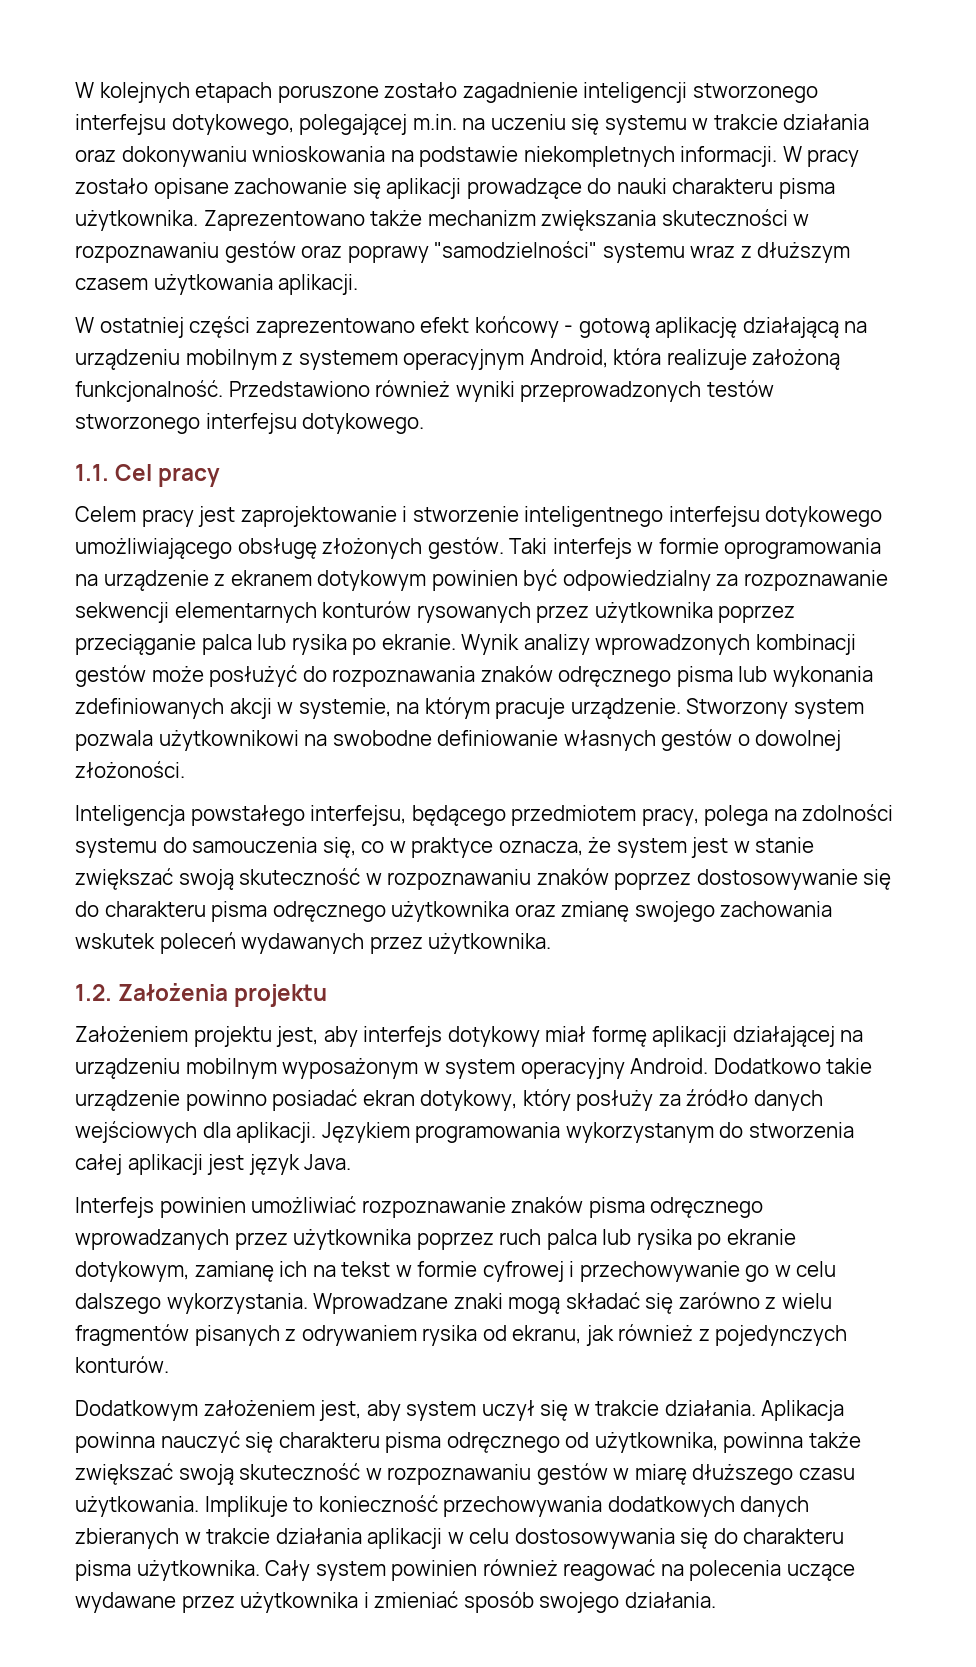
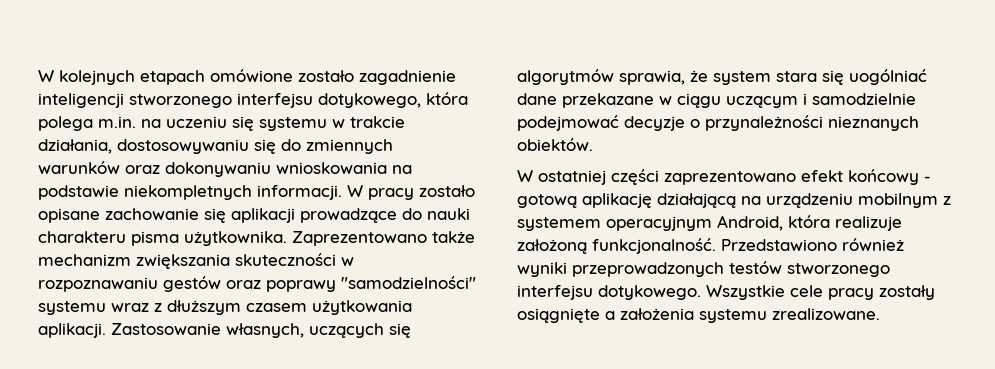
- W kolejnych etapach poruszone zostało zagadnienie inteligencji stworzonego interfejsu dotykowego, polegającej m.in. na uczeniu się systemu w trakcie działania oraz dokonywaniu wnioskowania na podstawie niekompletnych informacji.
+ W kolejnych etapach omówione zostało zagadnienie inteligencji stworzonego interfejsu dotykowego, która polega m.in. na uczeniu się systemu w trakcie działania, dostosowywaniu się do zmiennych warunków oraz dokonywaniu wnioskowania na podstawie niekompletnych informacji.
+ Zastosowanie własnych, uczących się algorytmów sprawia, że system stara się uogólniać dane przekazane w ciągu uczącym i samodzielnie podejmować decyzje o przynależności nieznanych obiektów.
- Przedstawiono również wyniki przeprowadzonych testów stworzonego interfejsu dotykowego.
- 1.1. Cel pracy
- Celem pracy jest zaprojektowanie i stworzenie inteligentnego interfejsu dotykowego umożliwiającego obsługę złożonych gestów. Taki interfejs w formie oprogramowania na urządzenie z ekranem dotykowym powinien być odpowiedzialny za rozpoznawanie sekwencji elementarnych konturów rysowanych przez użytkownika poprzez przeciąganie palca lub rysika po ekranie. Wynik analizy wprowadzonych kombinacji gestów może posłużyć do rozpoznawania znaków odręcznego pisma lub wykonania zdefiniowanych akcji w systemie, na którym pracuje urządzenie. Stworzony system pozwala użytkownikowi na swobodne definiowanie własnych gestów o dowolnej złożoności.
- Inteligencja powstałego interfejsu, będącego przedmiotem pracy, polega na zdolności systemu do samouczenia się, co w praktyce oznacza, że system jest w stanie zwiększać swoją skuteczność w rozpoznawaniu znaków poprzez dostosowywanie się do charakteru pisma odręcznego użytkownika oraz zmianę swojego zachowania wskutek poleceń wydawanych przez użytkownika.
- 1.2. Założenia projektu
- Założeniem projektu jest, aby interfejs dotykowy miał formę aplikacji działającej na urządzeniu mobilnym wyposażonym w system operacyjny Android. Dodatkowo takie urządzenie powinno posiadać ekran dotykowy, który posłuży za źródło danych wejściowych dla aplikacji. Językiem programowania wykorzystanym do stworzenia całej aplikacji jest język Java.
- Interfejs powinien umożliwiać rozpoznawanie znaków pisma odręcznego wprowadzanych przez użytkownika poprzez ruch palca lub rysika po ekranie dotykowym, zamianę ich na tekst w formie cyfrowej i przechowywanie go w celu dalszego wykorzystania. Wprowadzane znaki mogą składać się zarówno z wielu fragmentów pisanych z odrywaniem rysika od ekranu, jak również z pojedynczych konturów.
- Dodatkowym założeniem jest, aby system uczył się w trakcie działania. Aplikacja powinna nauczyć się charakteru pisma odręcznego od użytkownika, powinna także zwiększać swoją skuteczność w rozpoznawaniu gestów w miarę dłuższego czasu użytkowania. Implikuje to konieczność przechowywania dodatkowych danych zbieranych w trakcie działania aplikacji w celu dostosowywania się do charakteru pisma użytkownika. Cały system powinien również reagować na polecenia uczące wydawane przez użytkownika i zmieniać sposób swojego działania.
+ Przedstawiono również wyniki przeprowadzonych testów stworzonego interfejsu dotykowego. Wszystkie cele pracy zostały osiągnięte a założenia systemu zrealizowane.

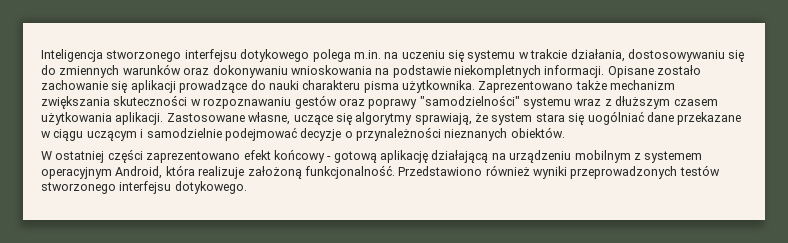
- W kolejnych etapach omówione zostało zagadnienie inteligencji stworzonego interfejsu dotykowego, która polega m.in. na uczeniu się systemu w trakcie działania, dostosowywaniu się do zmiennych warunków oraz dokonywaniu wnioskowania na podstawie niekompletnych informacji.
+ Inteligencja stworzonego interfejsu dotykowego polega m.in. na uczeniu się systemu w trakcie działania, dostosowywaniu się do zmiennych warunków oraz dokonywaniu wnioskowania na podstawie niekompletnych informacji.
- W pracy zostało opisane zachowanie się aplikacji prowadzące do nauki charakteru pisma użytkownika.
+ Opisane zostało zachowanie się aplikacji prowadzące do nauki charakteru pisma użytkownika.
- Zastosowanie własnych, uczących się algorytmów sprawia, że system stara się uogólniać dane przekazane w ciągu uczącym i samodzielnie podejmować decyzje o przynależności nieznanych obiektów.
+ Zastosowane własne, uczące się algorytmy sprawiają, że system stara się uogólniać dane przekazane w ciągu uczącym i samodzielnie podejmować decyzje o przynależności nieznanych obiektów.
- Wszystkie cele pracy zostały osiągnięte a założenia systemu zrealizowane.

